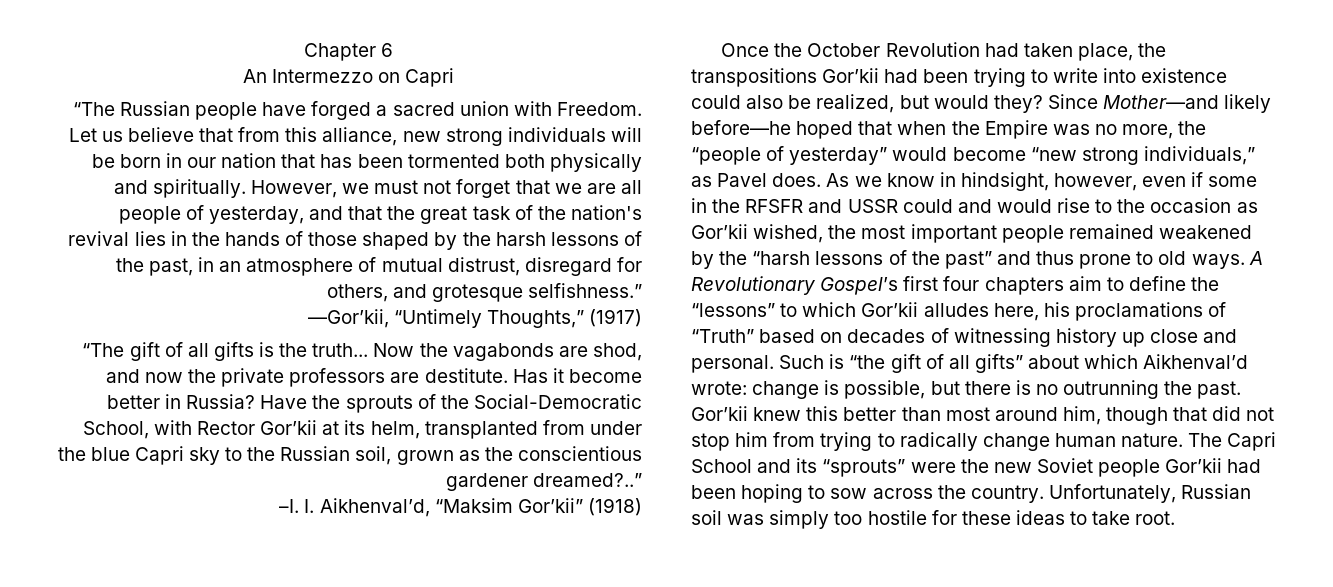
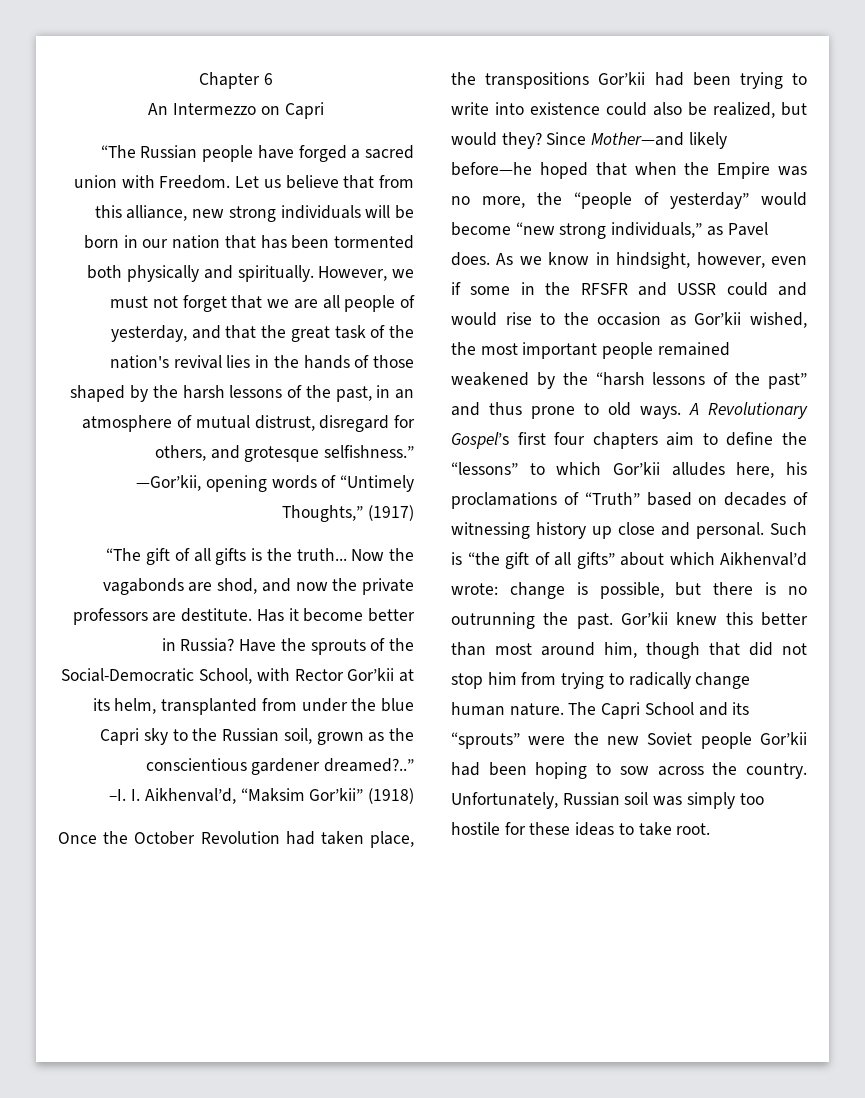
- —Gor’kii, “Untimely Thoughts,” (1917)
+ —Gor’kii, opening words of “Untimely Thoughts,” (1917)

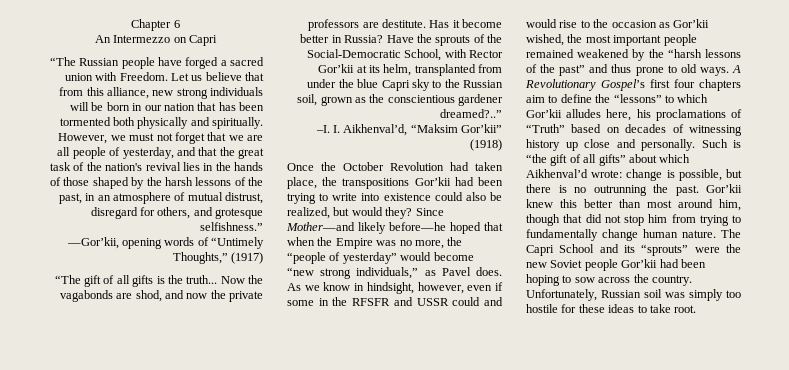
- A Revolutionary Gospel’s first four chapters aim to define the “lessons” to which Gor’kii alludes here, his proclamations of “Truth” based on decades of witnessing history up close and personal.
+ A Revolutionary Gospel’s first four chapters aim to define the “lessons” to which Gor’kii alludes here, his proclamations of “Truth” based on decades of witnessing history up close and personally.
- Gor’kii knew this better than most around him, though that did not stop him from trying to radically change human nature.
+ Gor’kii knew this better than most around him, though that did not stop him from trying to fundamentally change human nature.

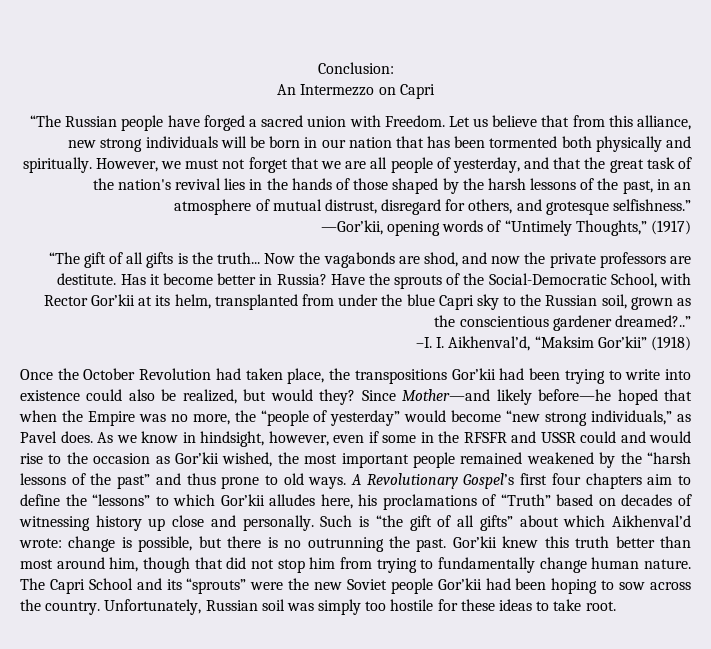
- Chapter 6
+ Conclusion:
- Gor’kii knew this better than most around him, though that did not stop him from trying to fundamentally change human nature.
+ Gor’kii knew this truth better than most around him, though that did not stop him from trying to fundamentally change human nature.

